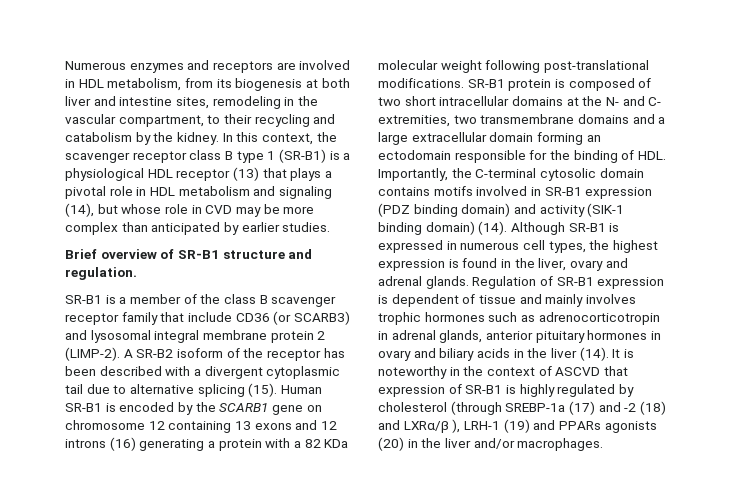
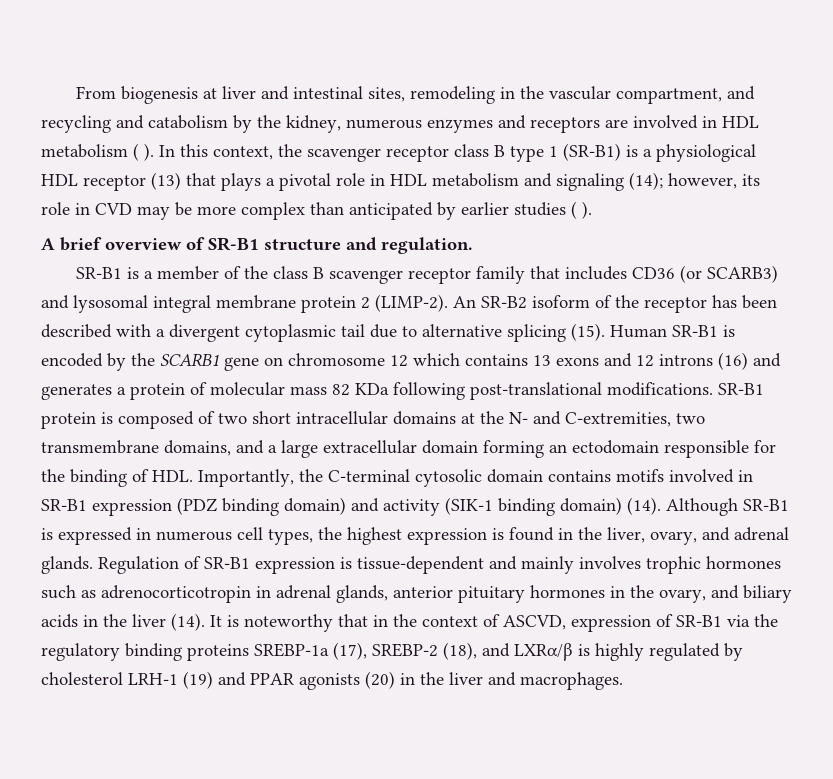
- Numerous enzymes and receptors are involved in HDL metabolism, from its biogenesis at both liver and intestine sites, remodeling in the vascular compartment, to their recycling and catabolism by the kidney.
+ From biogenesis at liver and intestinal sites, remodeling in the vascular compartment, and recycling and catabolism by the kidney, numerous enzymes and receptors are involved in HDL metabolism ( ).
- In this context, the scavenger receptor class B type 1 (SR-B1) is a physiological HDL receptor (13) that plays a pivotal role in HDL metabolism and signaling (14), but whose role in CVD may be more complex than anticipated by earlier studies.
- Brief overview of SR-B1 structure and regulation.
+ In this context, the scavenger receptor class B type 1 (SR-B1) is a physiological HDL receptor (13) that plays a pivotal role in HDL metabolism and signaling (14); however, its role in CVD may be more complex than anticipated by earlier studies ( ).
+ A brief overview of SR-B1 structure and regulation.
- SR-B1 is a member of the class B scavenger receptor family that include CD36 (or SCARB3) and lysosomal integral membrane protein 2 (LIMP-2).
+ SR-B1 is a member of the class B scavenger receptor family that includes CD36 (or SCARB3) and lysosomal integral membrane protein 2 (LIMP-2).
- A SR-B2 isoform of the receptor has been described with a divergent cytoplasmic tail due to alternative splicing (15).
+ An SR-B2 isoform of the receptor has been described with a divergent cytoplasmic tail due to alternative splicing (15).
- Human SR-B1 is encoded by the SCARB1 gene on chromosome 12 containing 13 exons and 12 introns (16) generating a protein with a 82 KDa molecular weight following post-translational modifications.
+ Human SR-B1 is encoded by the SCARB1 gene on chromosome 12 which contains 13 exons and 12 introns (16) and generates a protein of molecular mass 82 KDa following post-translational modifications.
- SR-B1 protein is composed of two short intracellular domains at the N- and C- extremities, two transmembrane domains and a large extracellular domain forming an ectodomain responsible for the binding of HDL. Importantly, the C-terminal cytosolic domain contains motifs involved in SR-B1 expression (PDZ binding domain) and activity (SIK-1 binding domain) (14).
+ SR-B1 protein is composed of two short intracellular domains at the N- and C-extremities, two transmembrane domains, and a large extracellular domain forming an ectodomain responsible for the binding of HDL. Importantly, the C-terminal cytosolic domain contains motifs involved in SR-B1 expression (PDZ binding domain) and activity (SIK-1 binding domain) (14).
- Although SR-B1 is expressed in numerous cell types, the highest expression is found in the liver, ovary and adrenal glands.
+ Although SR-B1 is expressed in numerous cell types, the highest expression is found in the liver, ovary, and adrenal glands.
- Regulation of SR-B1 expression is dependent of tissue and mainly involves trophic hormones such as adrenocorticotropin in adrenal glands, anterior pituitary hormones in ovary and biliary acids in the liver (14).
+ Regulation of SR-B1 expression is tissue-dependent and mainly involves trophic hormones such as adrenocorticotropin in adrenal glands, anterior pituitary hormones in the ovary, and biliary acids in the liver (14).
- It is noteworthy in the context of ASCVD that expression of SR-B1 is highly regulated by cholesterol (through SREBP-1a (17) and -2 (18) and LXRα/β ), LRH-1 (19) and PPARs agonists (20) in the liver and/or macrophages.
+ It is noteworthy that in the context of ASCVD, expression of SR-B1 via the regulatory binding proteins SREBP-1a (17), SREBP-2 (18), and LXRα/β is highly regulated by cholesterol LRH-1 (19) and PPAR agonists (20) in the liver and macrophages.

